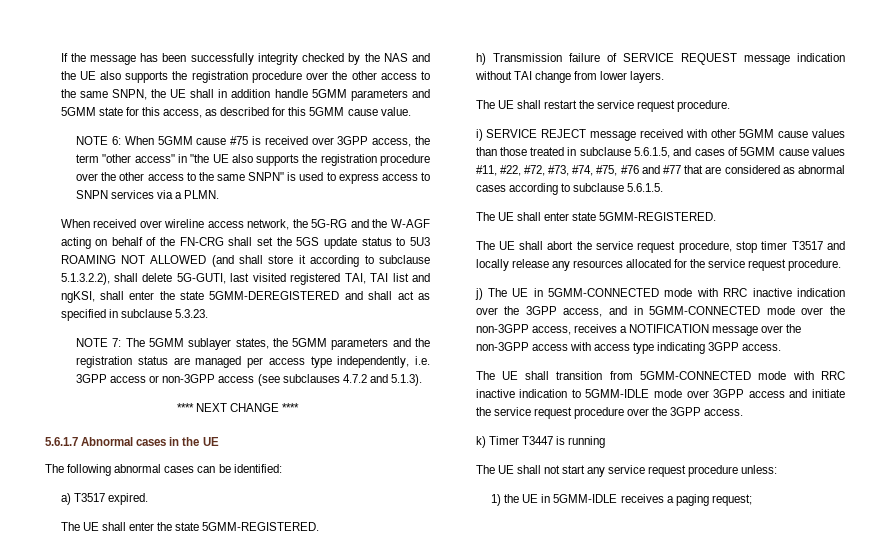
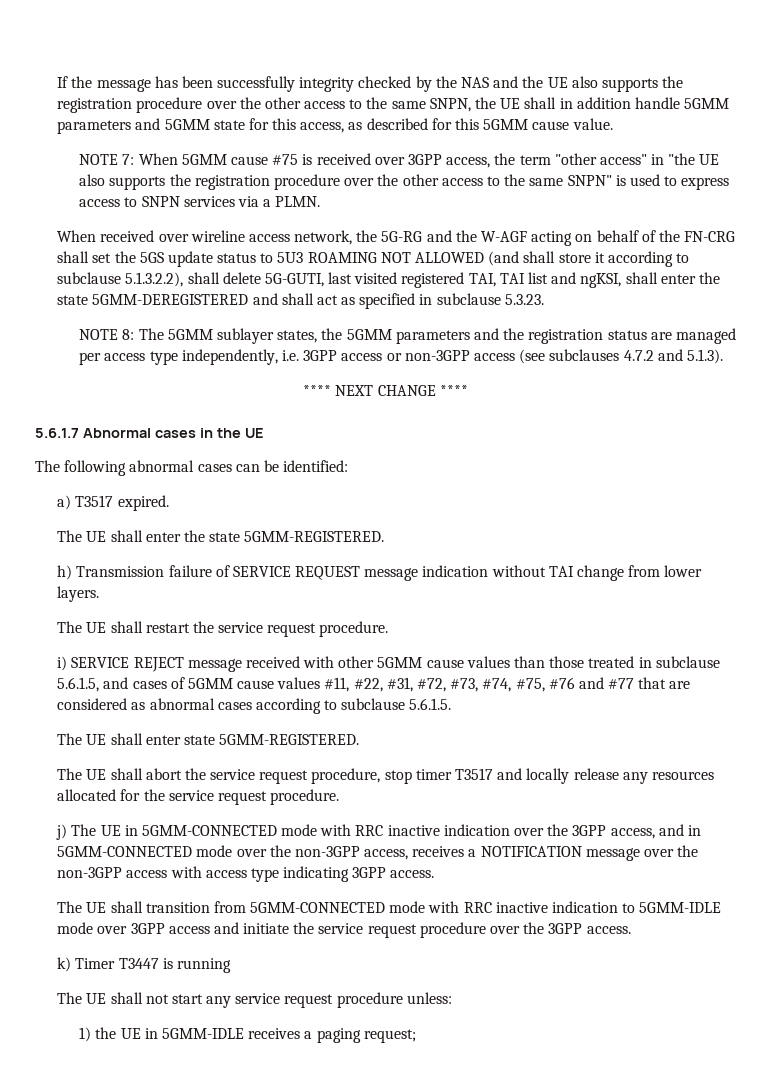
- NOTE 6: When 5GMM cause #75 is received over 3GPP access, the term "other access" in "the UE also supports the registration procedure over the other access to the same SNPN" is used to express access to SNPN services via a PLMN.
+ NOTE 7: When 5GMM cause #75 is received over 3GPP access, the term "other access" in "the UE also supports the registration procedure over the other access to the same SNPN" is used to express access to SNPN services via a PLMN.
- NOTE 7: The 5GMM sublayer states, the 5GMM parameters and the registration status are managed per access type independently, i.e. 3GPP access or non-3GPP access (see subclauses 4.7.2 and 5.1.3).
+ NOTE 8: The 5GMM sublayer states, the 5GMM parameters and the registration status are managed per access type independently, i.e. 3GPP access or non-3GPP access (see subclauses 4.7.2 and 5.1.3).
- i) SERVICE REJECT message received with other 5GMM cause values than those treated in subclause 5.6.1.5, and cases of 5GMM cause values #11, #22, #72, #73, #74, #75, #76 and #77 that are considered as abnormal cases according to subclause 5.6.1.5.
+ i) SERVICE REJECT message received with other 5GMM cause values than those treated in subclause 5.6.1.5, and cases of 5GMM cause values #11, #22, #31, #72, #73, #74, #75, #76 and #77 that are considered as abnormal cases according to subclause 5.6.1.5.

